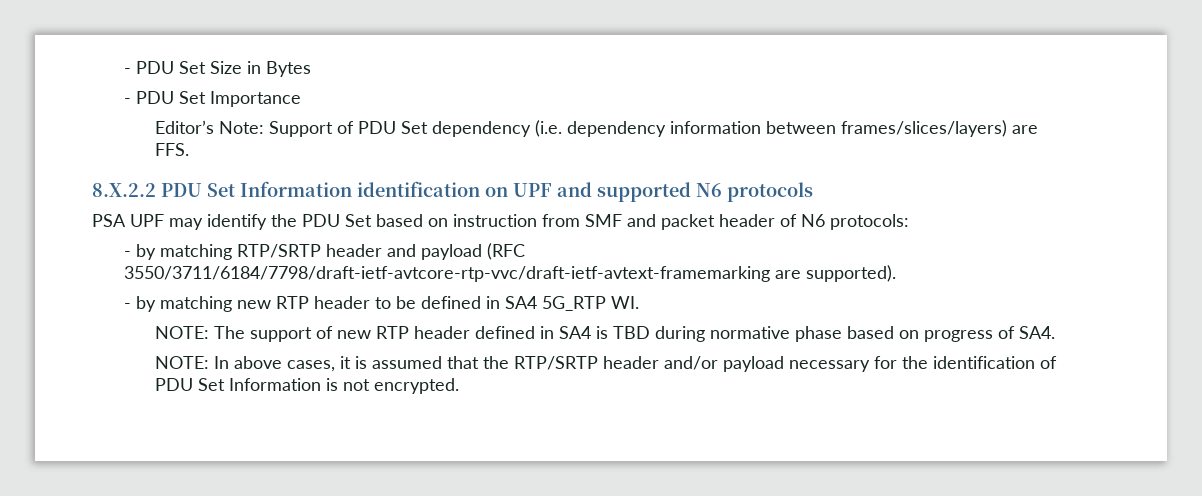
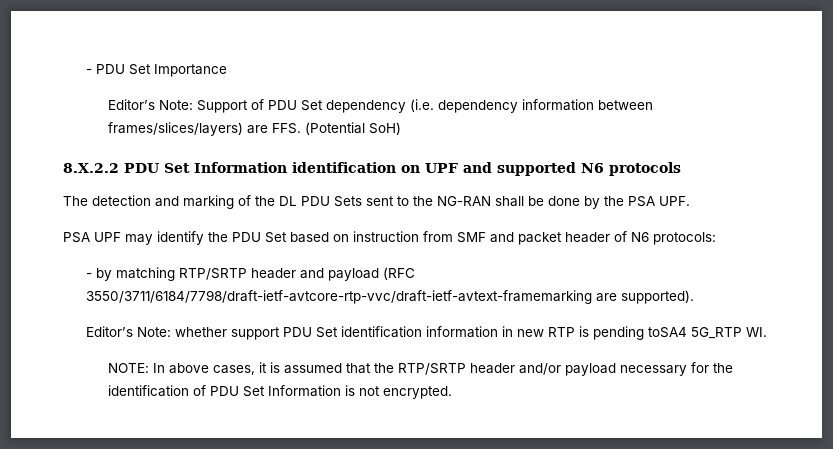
- - PDU Set Size in Bytes
- Editor’s Note: Support of PDU Set dependency (i.e. dependency information between frames/slices/layers) are FFS.
+ Editor’s Note: Support of PDU Set dependency (i.e. dependency information between frames/slices/layers) are FFS. (Potential SoH)
+ The detection and marking of the DL PDU Sets sent to the NG-RAN shall be done by the PSA UPF.
- - by matching new RTP header to be defined in SA4 5G_RTP WI.
- NOTE: The support of new RTP header defined in SA4 is TBD during normative phase based on progress of SA4.
+ Editor’s Note: whether support PDU Set identification information in new RTP is pending toSA4 5G_RTP WI.

